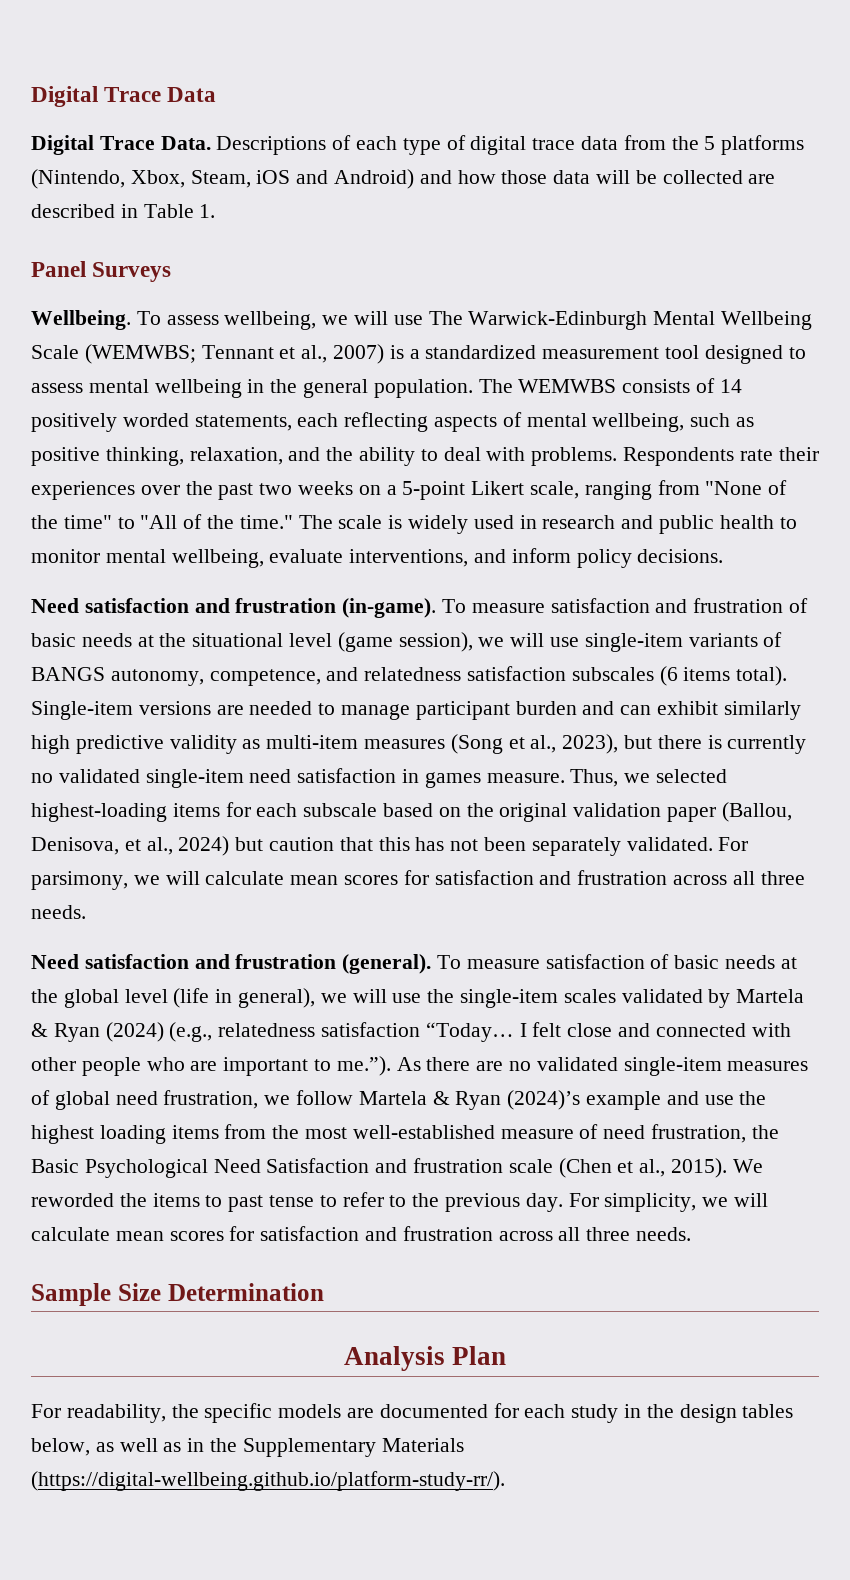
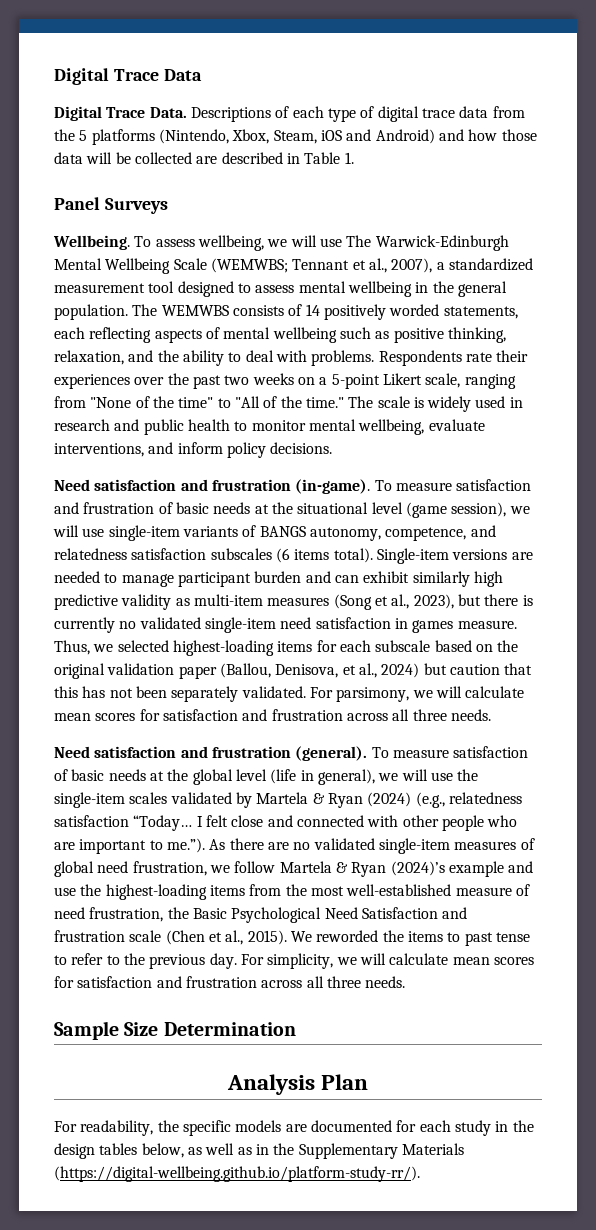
- To assess wellbeing, we will use The Warwick-Edinburgh Mental Wellbeing Scale (WEMWBS; Tennant et al., 2007) is a standardized measurement tool designed to assess mental wellbeing in the general population.
+ To assess wellbeing, we will use The Warwick-Edinburgh Mental Wellbeing Scale (WEMWBS; Tennant et al., 2007), a standardized measurement tool designed to assess mental wellbeing in the general population.
- The WEMWBS consists of 14 positively worded statements, each reflecting aspects of mental wellbeing, such as positive thinking, relaxation, and the ability to deal with problems.
+ The WEMWBS consists of 14 positively worded statements, each reflecting aspects of mental wellbeing such as positive thinking, relaxation, and the ability to deal with problems.
- I felt close and connected with other people who are important to me.”). As there are no validated single-item measures of global need frustration, we follow Martela & Ryan (2024)’s example and use the highest loading items from the most well-established measure of need frustration, the Basic Psychological Need Satisfaction and frustration scale (Chen et al., 2015).
+ I felt close and connected with other people who are important to me.”). As there are no validated single-item measures of global need frustration, we follow Martela & Ryan (2024)’s example and use the highest-loading items from the most well-established measure of need frustration, the Basic Psychological Need Satisfaction and frustration scale (Chen et al., 2015).

